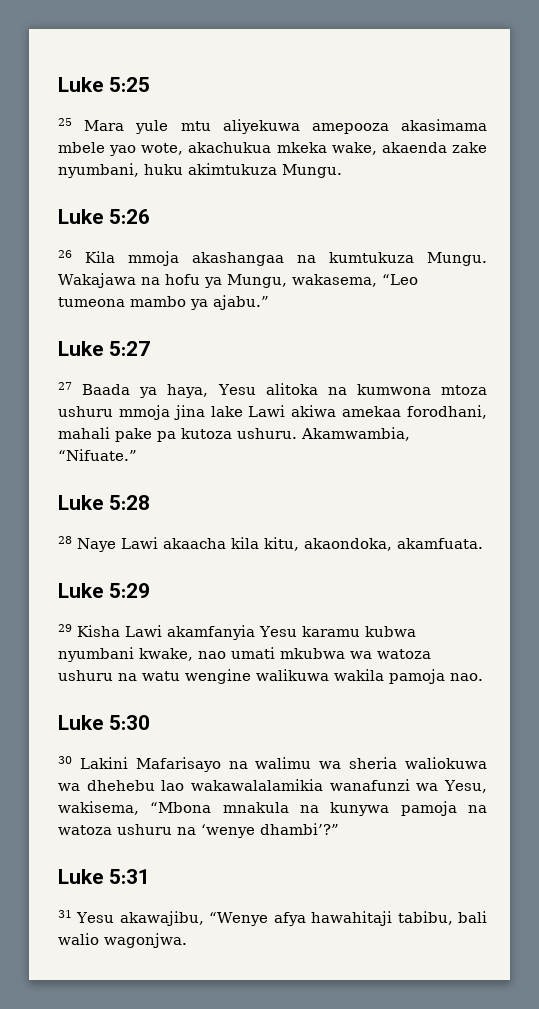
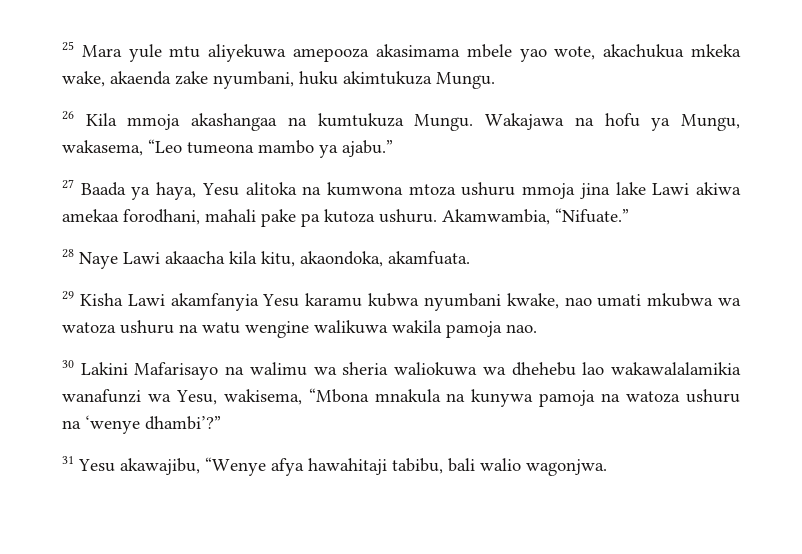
- Luke 5:25
- Luke 5:26
- Luke 5:27
- Luke 5:28
- Luke 5:29
- Luke 5:30
- Luke 5:31

